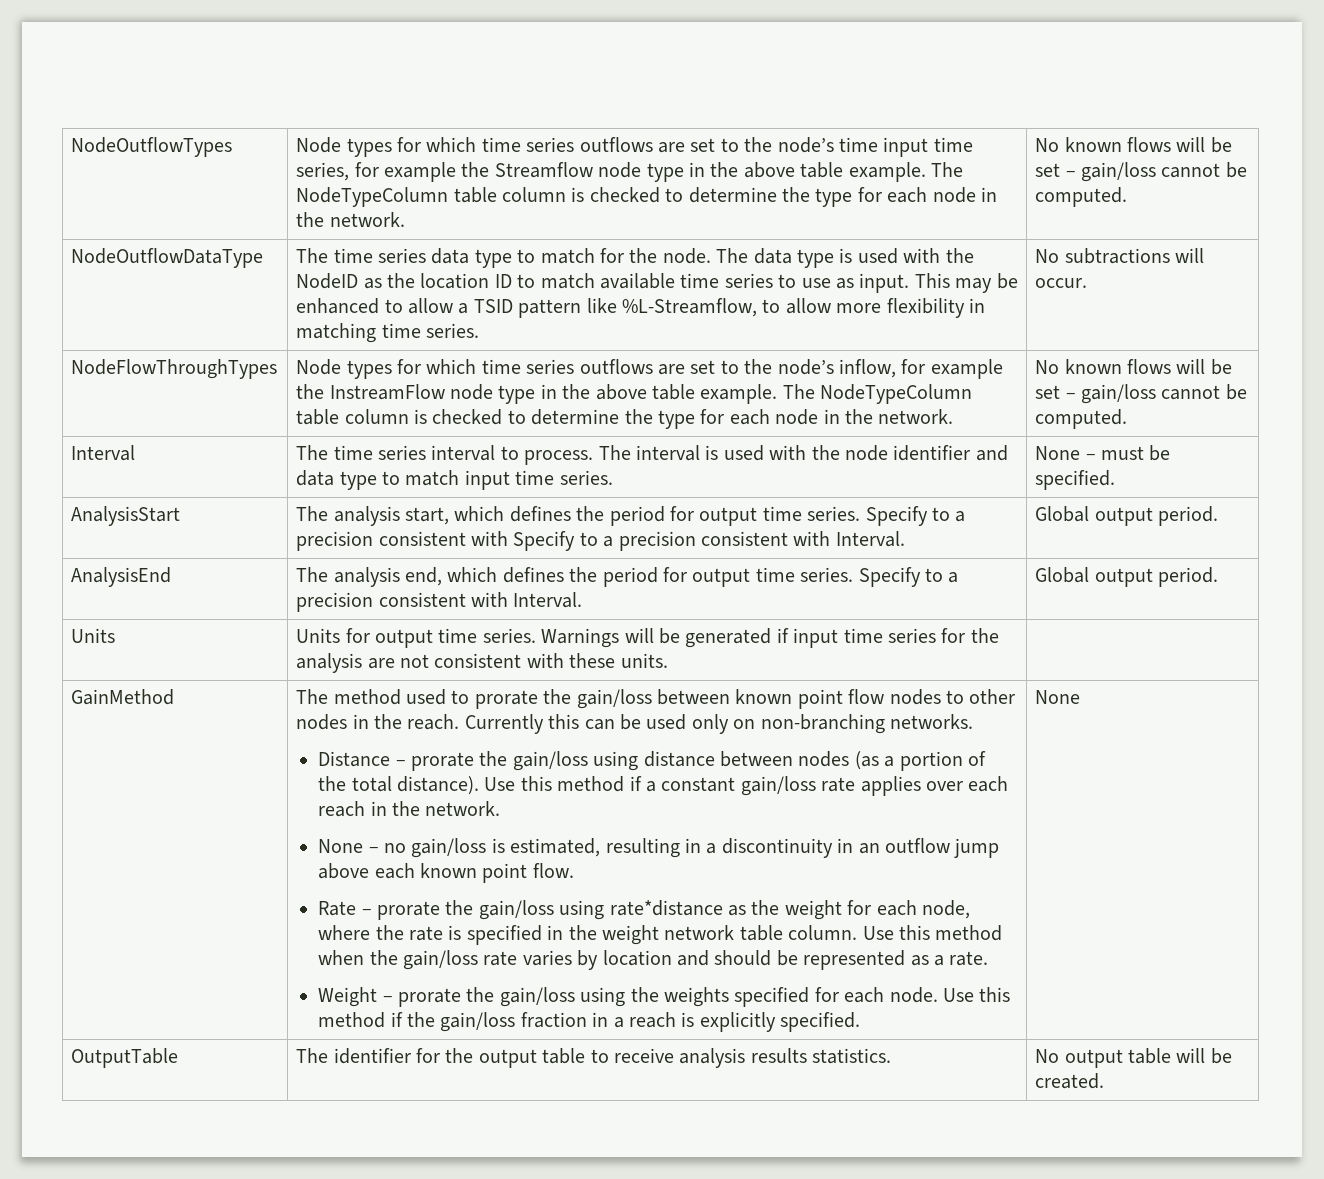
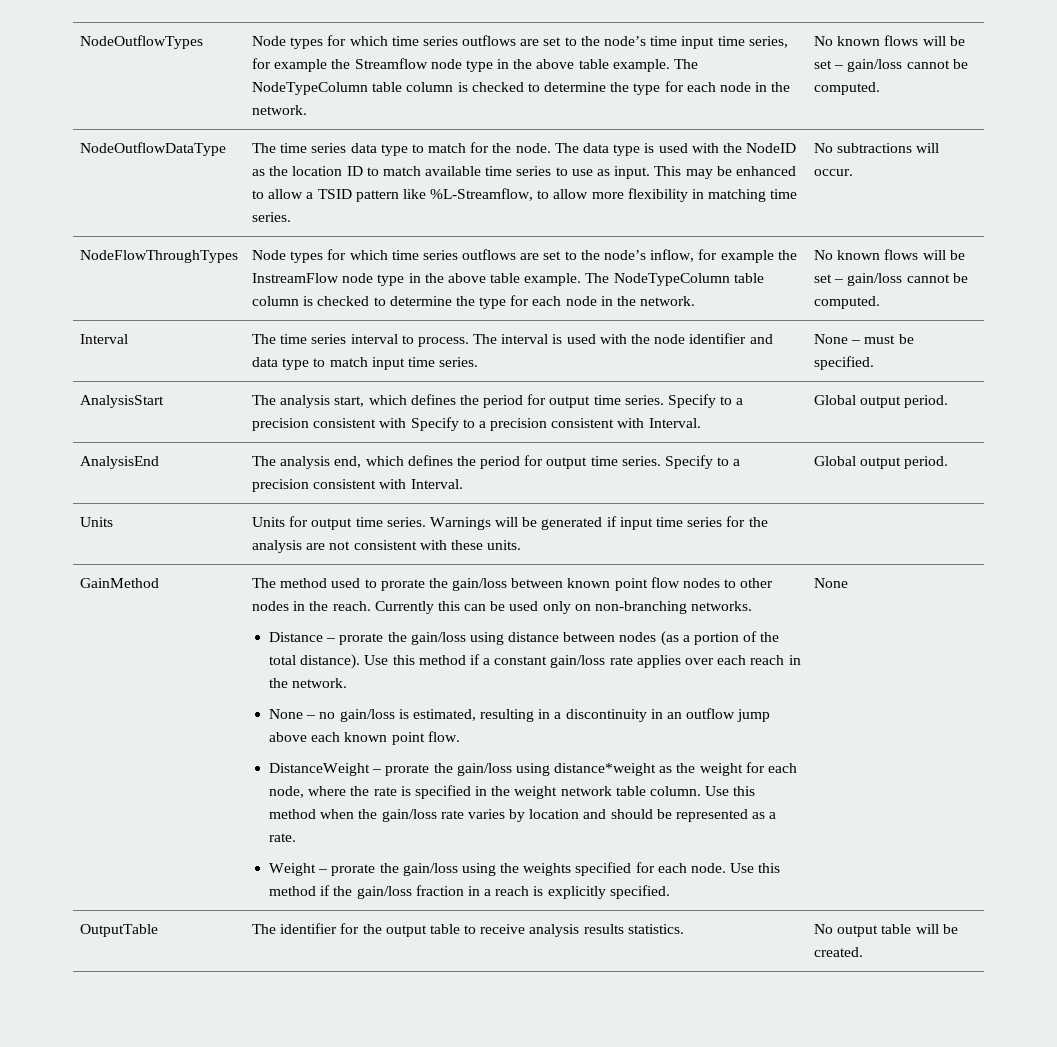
- Rate – prorate the gain/loss using rate*distance as the weight for each node, where the rate is specified in the weight network table column.
+ DistanceWeight – prorate the gain/loss using distance*weight as the weight for each node, where the rate is specified in the weight network table column.

